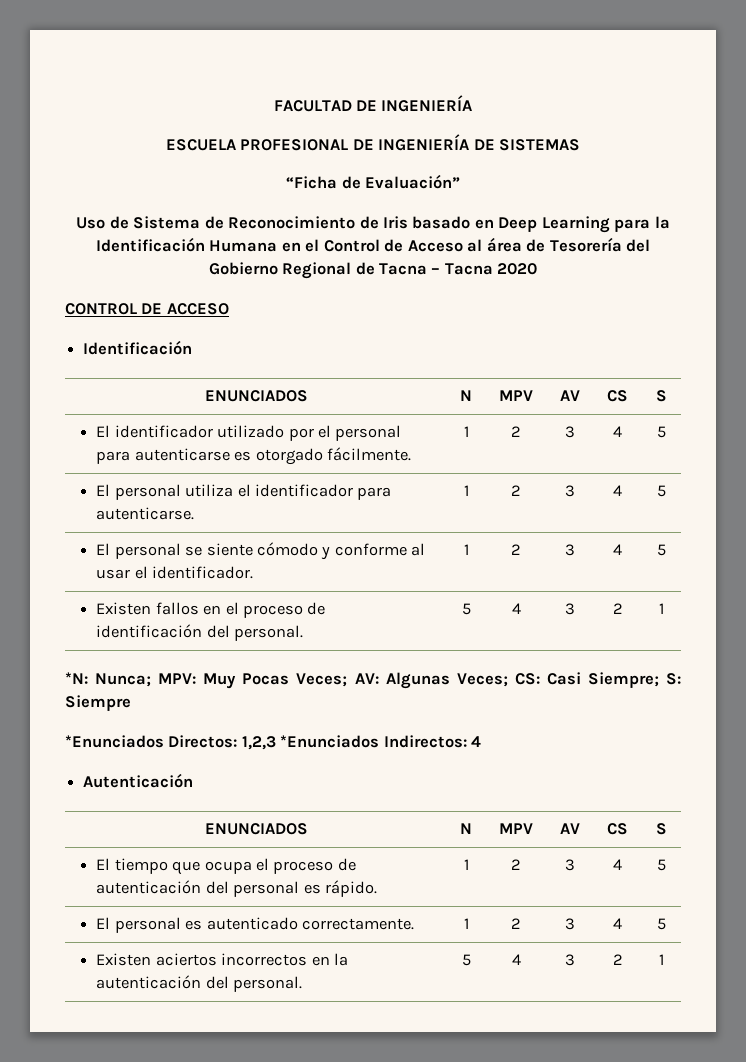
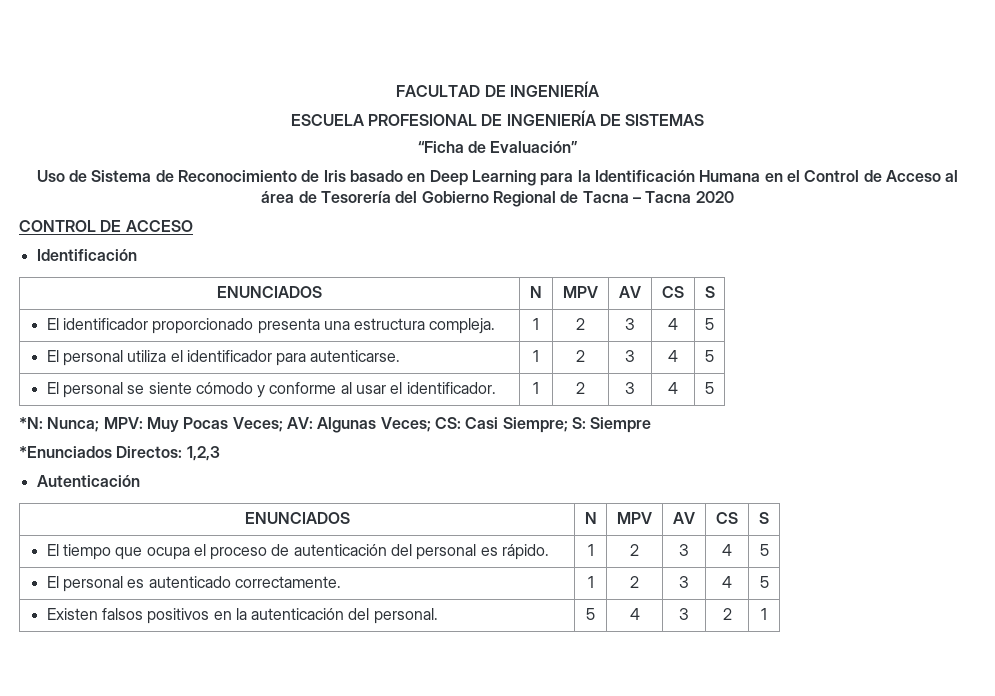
- El identificador utilizado por el personal para autenticarse es otorgado fácilmente. | 1 | 2 | 3 | 4 | 5
+ El identificador proporcionado presenta una estructura compleja. | 1 | 2 | 3 | 4 | 5
- Existen fallos en el proceso de identificación del personal. | 5 | 4 | 3 | 2 | 1
- *Enunciados Directos: 1,2,3 *Enunciados Indirectos: 4
+ *Enunciados Directos: 1,2,3
- Existen aciertos incorrectos en la autenticación del personal. | 5 | 4 | 3 | 2 | 1
+ Existen falsos positivos en la autenticación del personal. | 5 | 4 | 3 | 2 | 1

